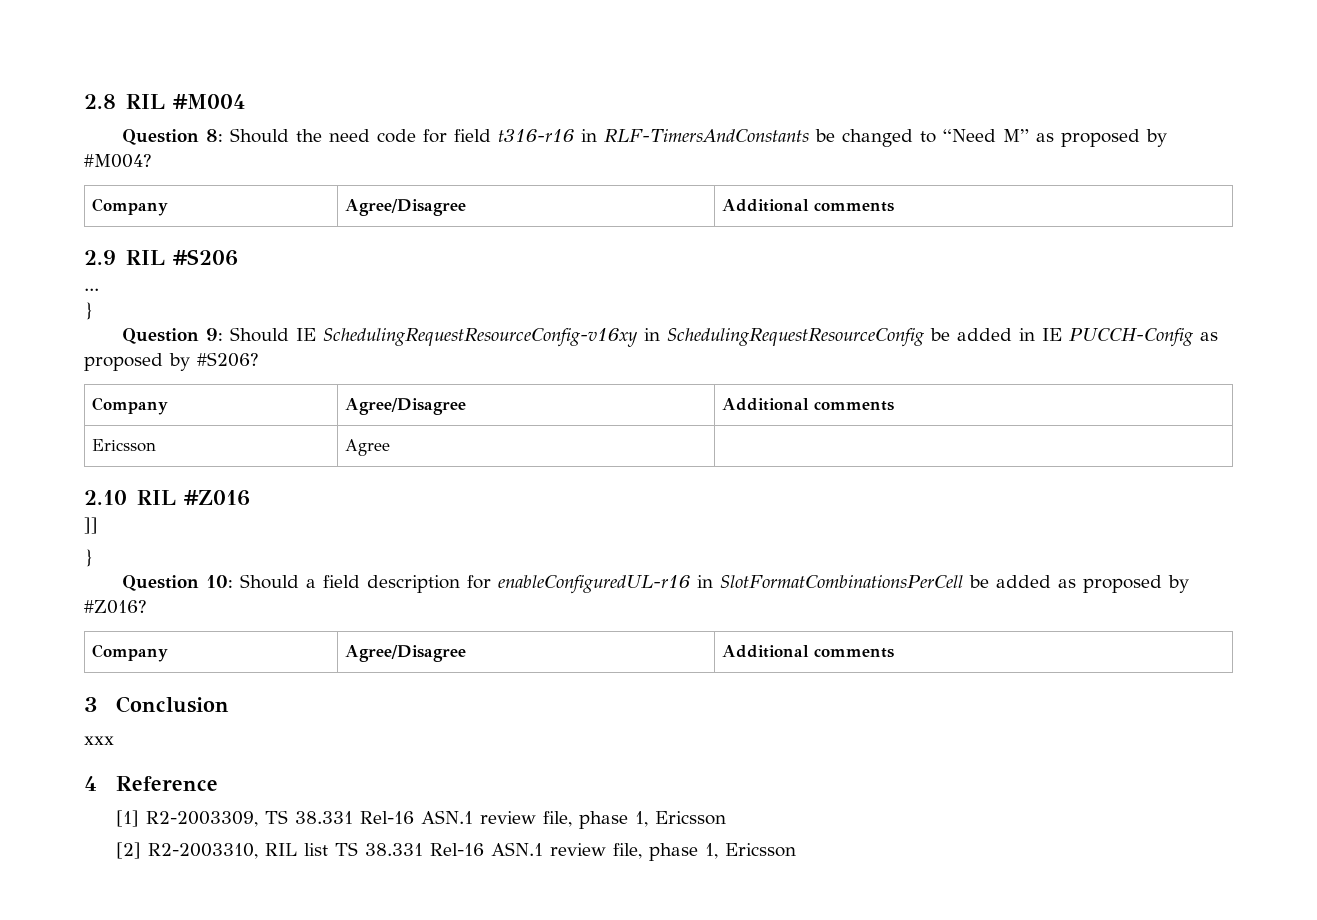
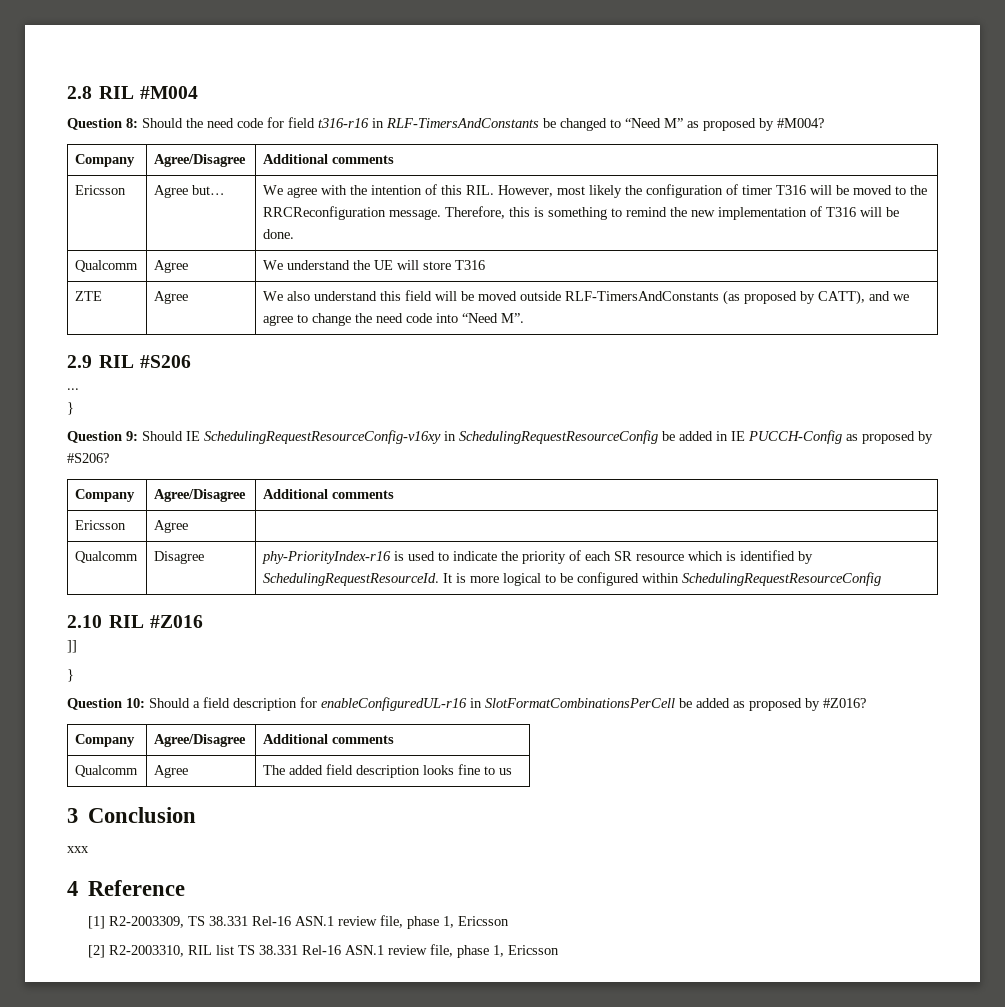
+ Ericsson | Agree but… | We agree with the intention of this RIL. However, most likely the configuration of timer T316 will be moved to the RRCReconfiguration message. Therefore, this is something to remind the new implementation of T316 will be done.
+ Qualcomm | Agree | We understand the UE will store T316
+ ZTE | Agree | We also understand this field will be moved outside RLF-TimersAndConstants (as proposed by CATT), and we agree to change the need code into “Need M”.
+ Qualcomm | Disagree | phy-PriorityIndex-r16 is used to indicate the priority of each SR resource which is identified by SchedulingRequestResourceId. It is more logical to be configured within SchedulingRequestResourceConfig
+ Qualcomm | Agree | The added field description looks fine to us

